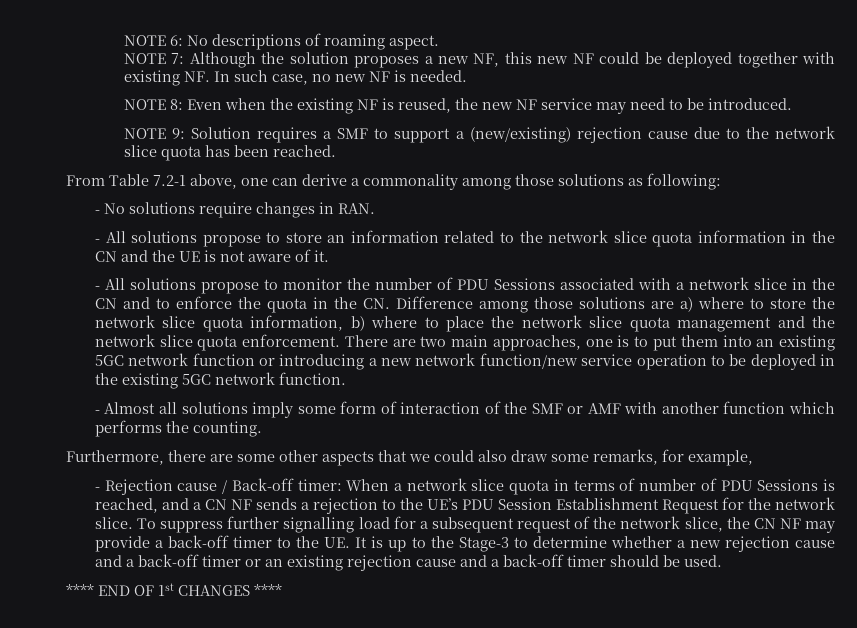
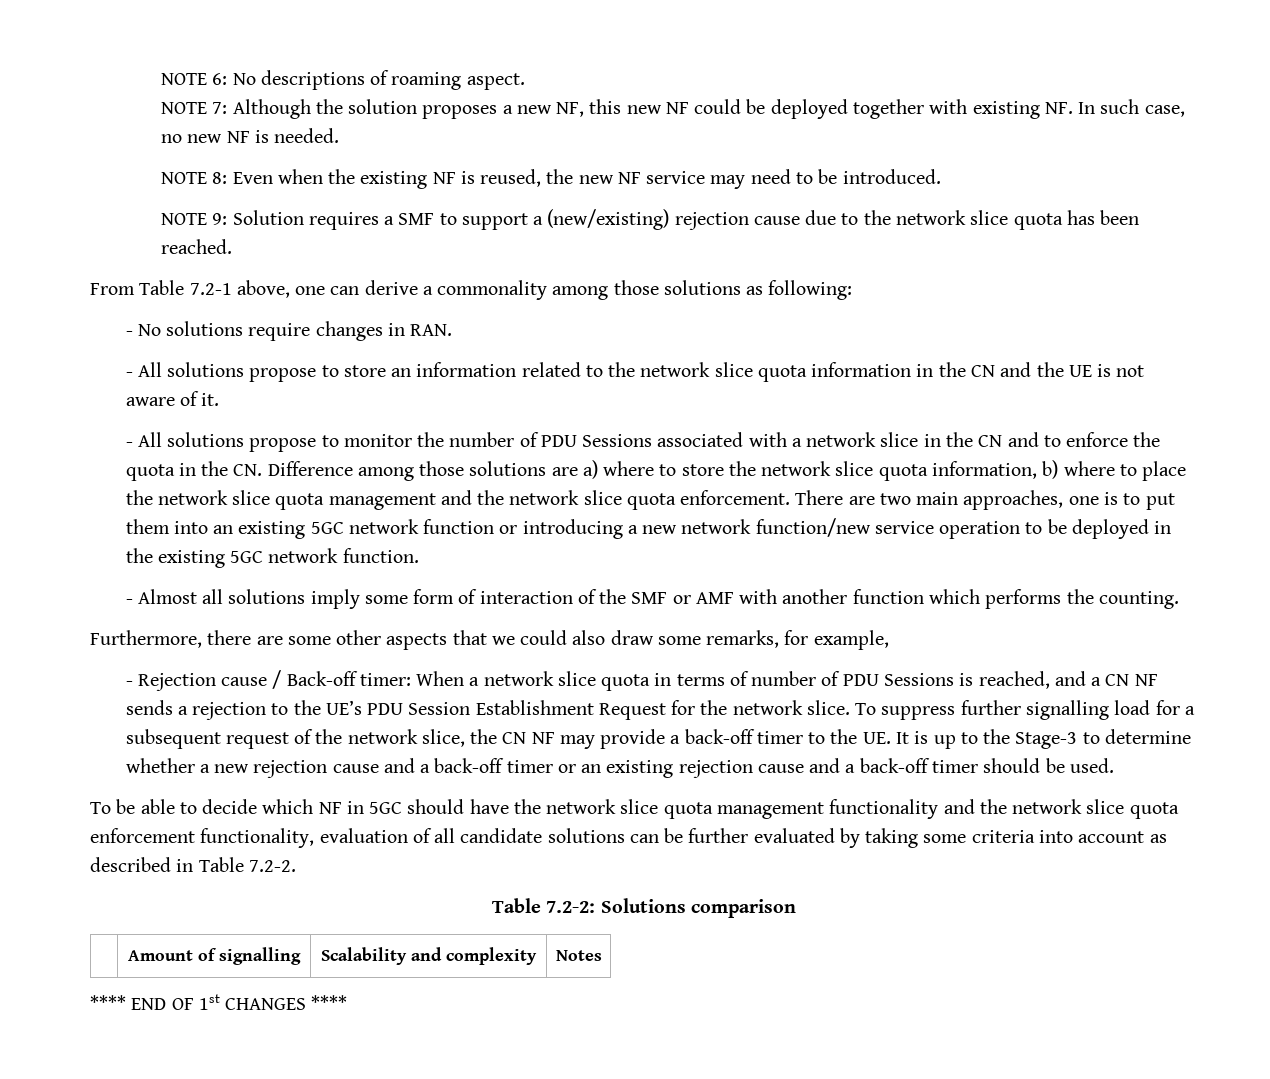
+ To be able to decide which NF in 5GC should have the network slice quota management functionality and the network slice quota enforcement functionality, evaluation of all candidate solutions can be further evaluated by taking some criteria into account as described in Table 7.2-2.
+ Table 7.2-2: Solutions comparison
+ | Amount of signalling | Scalability and complexity | Notes

